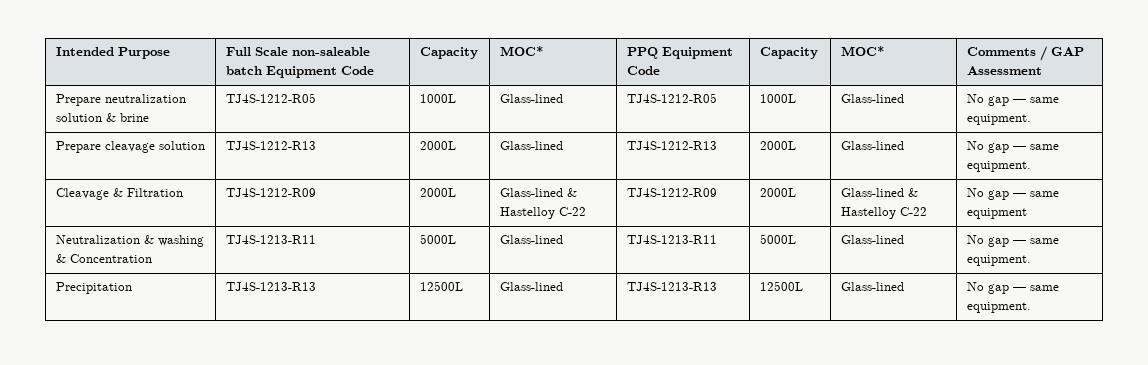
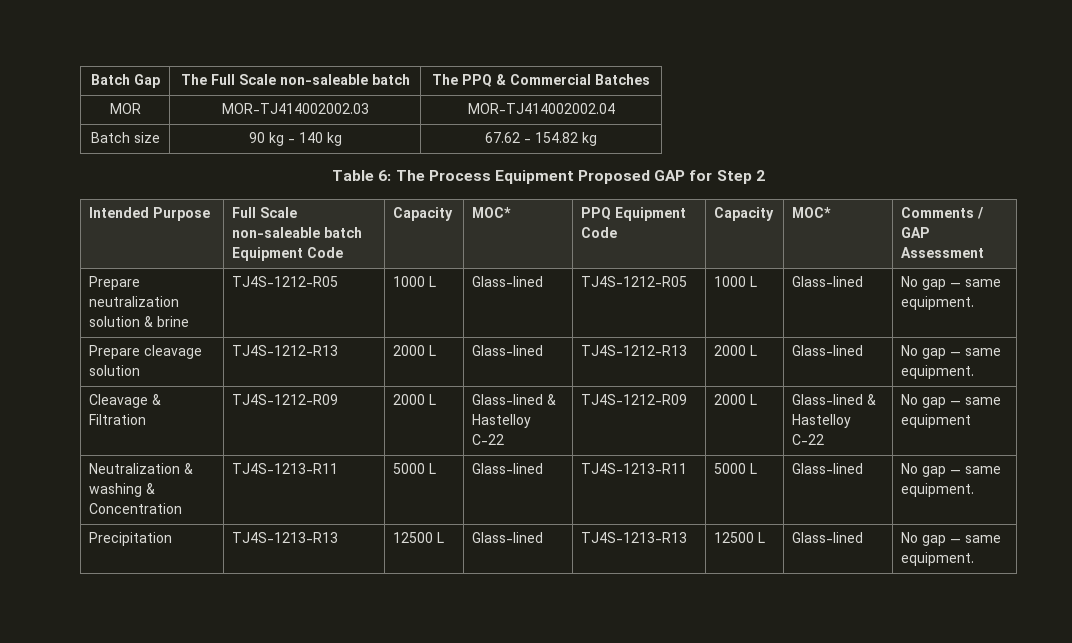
+ Batch Gap | The Full Scale non-saleable batch | The PPQ & Commercial Batches
+ MOR | MOR-TJ414002002.03 | MOR-TJ414002002.04
+ Batch size | 90 kg - 140 kg | 67.62 - 154.82 kg
+ Table 6: The Process Equipment Proposed GAP for Step 2
- Prepare neutralization solution & brine | TJ4S-1212-R05 | 1000L | Glass-lined | TJ4S-1212-R05 | 1000L | Glass-lined | No gap — same equipment.
+ Prepare neutralization solution & brine | TJ4S-1212-R05 | 1000 L | Glass-lined | TJ4S-1212-R05 | 1000 L | Glass-lined | No gap — same equipment.
- Prepare cleavage solution | TJ4S-1212-R13 | 2000L | Glass-lined | TJ4S-1212-R13 | 2000L | Glass-lined | No gap — same equipment.
+ Prepare cleavage solution | TJ4S-1212-R13 | 2000 L | Glass-lined | TJ4S-1212-R13 | 2000 L | Glass-lined | No gap — same equipment.
- Cleavage & Filtration | TJ4S-1212-R09 | 2000L | Glass-lined & Hastelloy C-22 | TJ4S-1212-R09 | 2000L | Glass-lined & Hastelloy C-22 | No gap — same equipment
+ Cleavage & Filtration | TJ4S-1212-R09 | 2000 L | Glass-lined & Hastelloy C-22 | TJ4S-1212-R09 | 2000 L | Glass-lined & Hastelloy C-22 | No gap — same equipment
- Neutralization & washing & Concentration | TJ4S-1213-R11 | 5000L | Glass-lined | TJ4S-1213-R11 | 5000L | Glass-lined | No gap — same equipment.
+ Neutralization & washing & Concentration | TJ4S-1213-R11 | 5000 L | Glass-lined | TJ4S-1213-R11 | 5000 L | Glass-lined | No gap — same equipment.
- Precipitation | TJ4S-1213-R13 | 12500L | Glass-lined | TJ4S-1213-R13 | 12500L | Glass-lined | No gap — same equipment.
+ Precipitation | TJ4S-1213-R13 | 12500 L | Glass-lined | TJ4S-1213-R13 | 12500 L | Glass-lined | No gap — same equipment.

